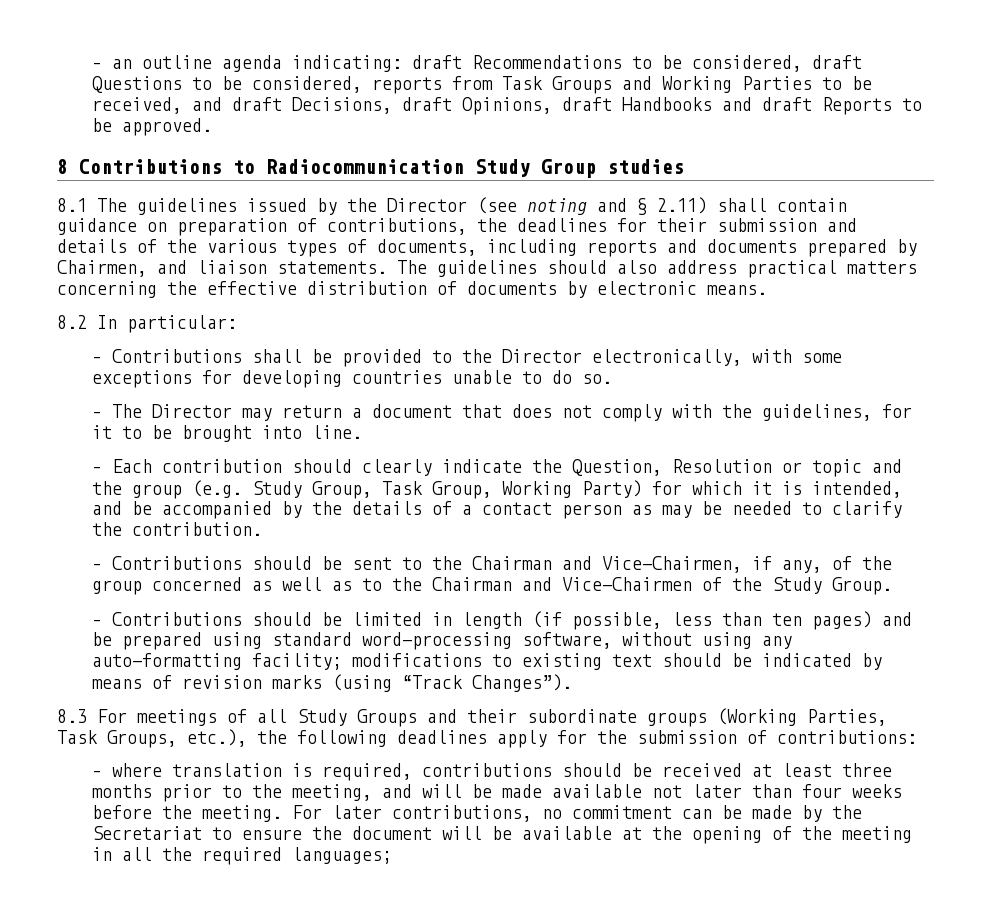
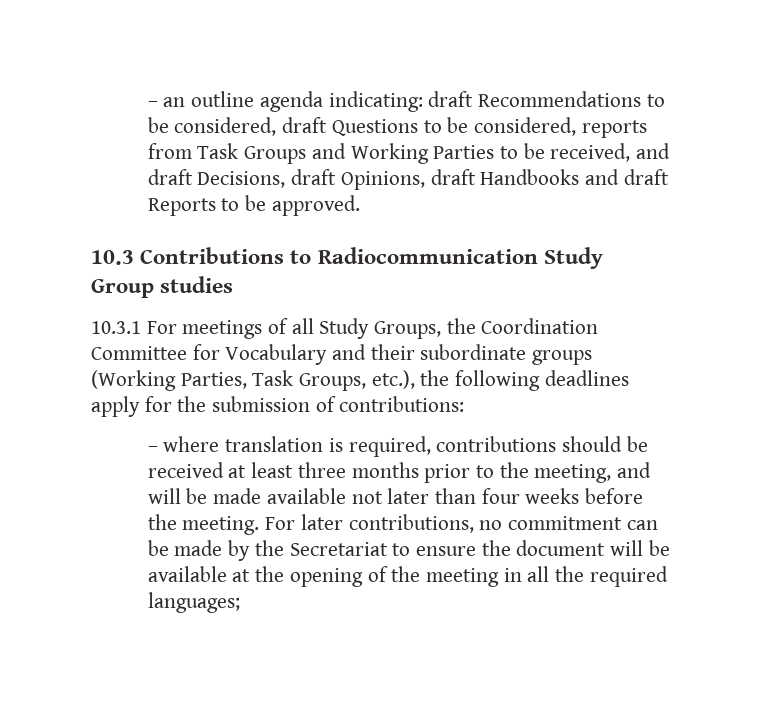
- 8 Contributions to Radiocommunication Study Group studies
+ 10.3 Contributions to Radiocommunication Study Group studies
- 8.1 The guidelines issued by the Director (see noting and § 2.11) shall contain guidance on preparation of contributions, the deadlines for their submission and details of the various types of documents, including reports and documents prepared by Chairmen, and liaison statements. The guidelines should also address practical matters concerning the effective distribution of documents by electronic means.
- 8.2 In particular:
- – Contributions shall be provided to the Director electronically, with some exceptions for developing countries unable to do so.
- – The Director may return a document that does not comply with the guidelines, for it to be brought into line.
- – Each contribution should clearly indicate the Question, Resolution or topic and the group (e.g. Study Group, Task Group, Working Party) for which it is intended, and be accompanied by the details of a contact person as may be needed to clarify the contribution.
- – Contributions should be sent to the Chairman and Vice-Chairmen, if any, of the group concerned as well as to the Chairman and Vice-Chairmen of the Study Group.
- – Contributions should be limited in length (if possible, less than ten pages) and be prepared using standard word-processing software, without using any auto-formatting facility; modifications to existing text should be indicated by means of revision marks (using “Track Changes”).
- 8.3 For meetings of all Study Groups and their subordinate groups (Working Parties, Task Groups, etc.), the following deadlines apply for the submission of contributions:
+ 10.3.1 For meetings of all Study Groups, the Coordination Committee for Vocabulary and their subordinate groups (Working Parties, Task Groups, etc.), the following deadlines apply for the submission of contributions:

